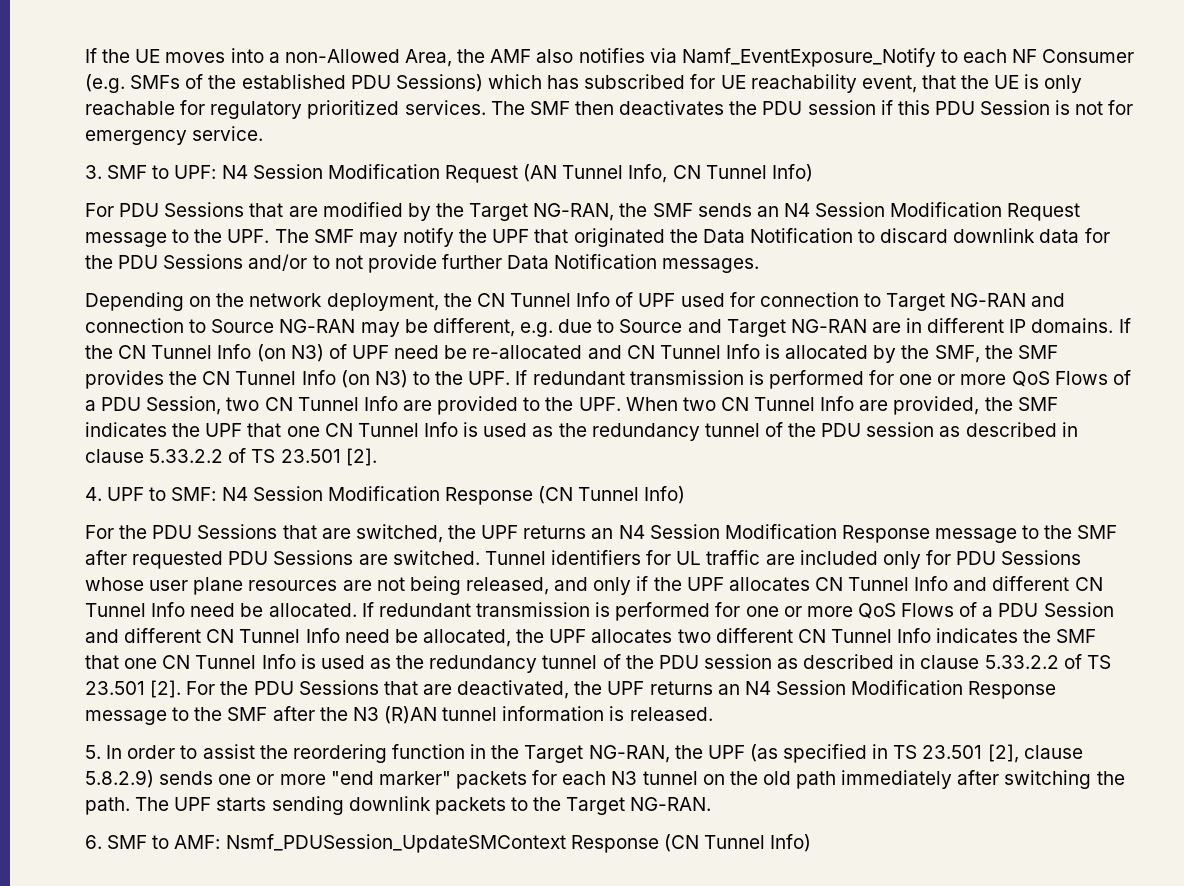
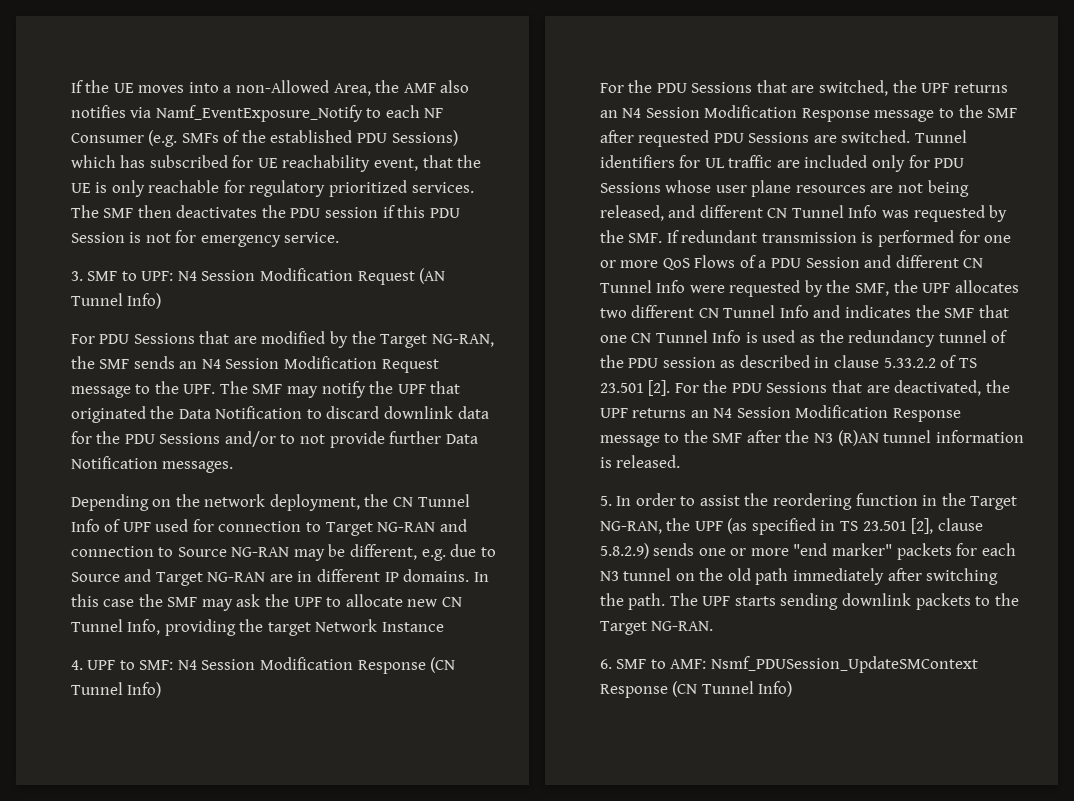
- 3. SMF to UPF: N4 Session Modification Request (AN Tunnel Info, CN Tunnel Info)
+ 3. SMF to UPF: N4 Session Modification Request (AN Tunnel Info)
- If the CN Tunnel Info (on N3) of UPF need be re-allocated and CN Tunnel Info is allocated by the SMF, the SMF provides the CN Tunnel Info (on N3) to the UPF. If redundant transmission is performed for one or more QoS Flows of a PDU Session, two CN Tunnel Info are provided to the UPF. When two CN Tunnel Info are provided, the SMF indicates the UPF that one CN Tunnel Info is used as the redundancy tunnel of the PDU session as described in clause 5.33.2.2 of TS 23.501 [2].
+ In this case the SMF may ask the UPF to allocate new CN Tunnel Info, providing the target Network Instance
- Tunnel identifiers for UL traffic are included only for PDU Sessions whose user plane resources are not being released, and only if the UPF allocates CN Tunnel Info and different CN Tunnel Info need be allocated. If redundant transmission is performed for one or more QoS Flows of a PDU Session and different CN Tunnel Info need be allocated, the UPF allocates two different CN Tunnel Info indicates the SMF that one CN Tunnel Info is used as the redundancy tunnel of the PDU session as described in clause 5.33.2.2 of TS 23.501 [2].
+ Tunnel identifiers for UL traffic are included only for PDU Sessions whose user plane resources are not being released, and different CN Tunnel Info was requested by the SMF. If redundant transmission is performed for one or more QoS Flows of a PDU Session and different CN Tunnel Info were requested by the SMF, the UPF allocates two different CN Tunnel Info and indicates the SMF that one CN Tunnel Info is used as the redundancy tunnel of the PDU session as described in clause 5.33.2.2 of TS 23.501 [2].

